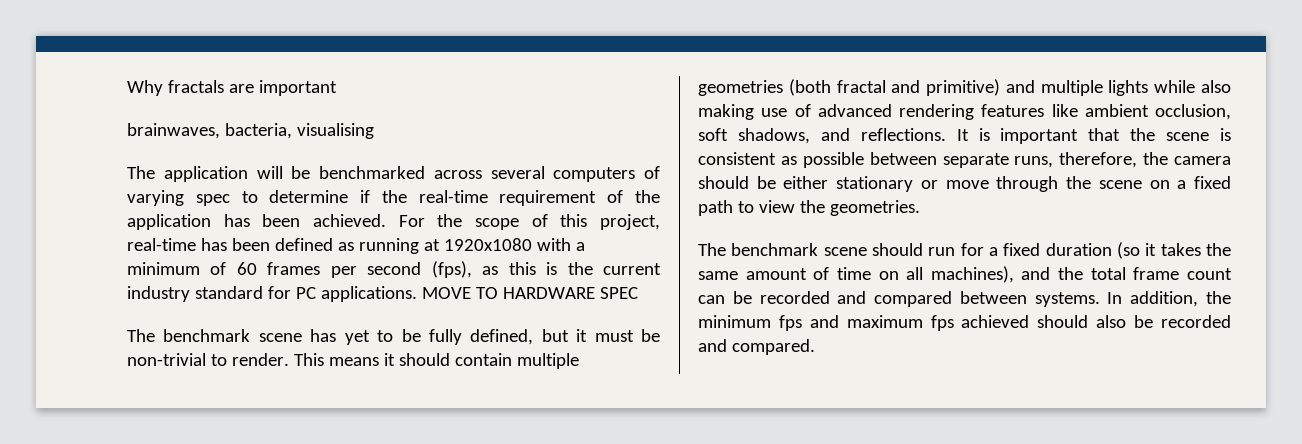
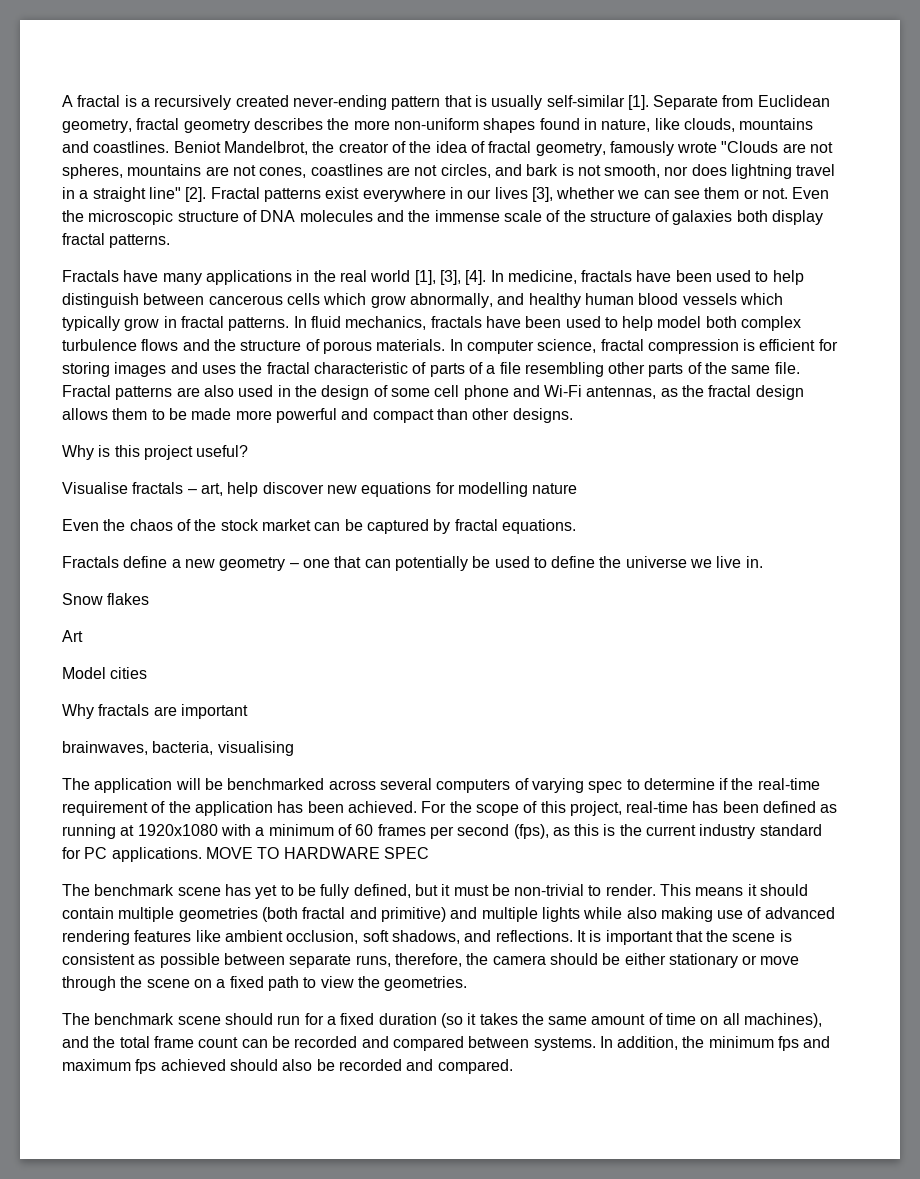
+ A fractal is a recursively created never-ending pattern that is usually self-similar [1]. Separate from Euclidean geometry, fractal geometry describes the more non-uniform shapes found in nature, like clouds, mountains and coastlines. Beniot Mandelbrot, the creator of the idea of fractal geometry, famously wrote "Clouds are not spheres, mountains are not cones, coastlines are not circles, and bark is not smooth, nor does lightning travel in a straight line" [2]. Fractal patterns exist everywhere in our lives [3], whether we can see them or not. Even the microscopic structure of DNA molecules and the immense scale of the structure of galaxies both display fractal patterns.
+ Fractals have many applications in the real world [1], [3], [4]. In medicine, fractals have been used to help distinguish between cancerous cells which grow abnormally, and healthy human blood vessels which typically grow in fractal patterns. In fluid mechanics, fractals have been used to help model both complex turbulence flows and the structure of porous materials. In computer science, fractal compression is efficient for storing images and uses the fractal characteristic of parts of a file resembling other parts of the same file. Fractal patterns are also used in the design of some cell phone and Wi-Fi antennas, as the fractal design allows them to be made more powerful and compact than other designs.
+ Why is this project useful?
+ Visualise fractals – art, help discover new equations for modelling nature
+ Even the chaos of the stock market can be captured by fractal equations.
+ Fractals define a new geometry – one that can potentially be used to define the universe we live in.
+ Snow flakes
+ Art
+ Model cities

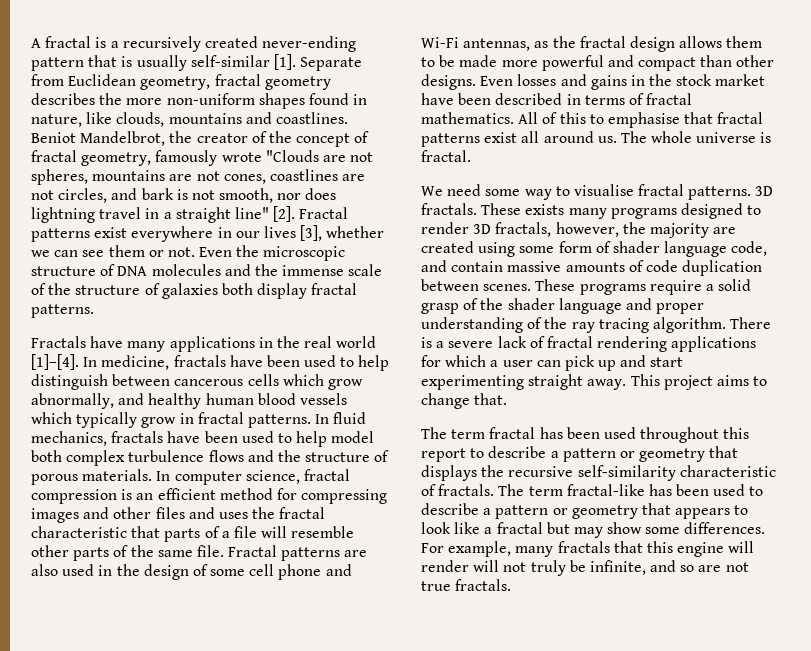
- Beniot Mandelbrot, the creator of the idea of fractal geometry, famously wrote "Clouds are not spheres, mountains are not cones, coastlines are not circles, and bark is not smooth, nor does lightning travel in a straight line" [2].
+ Beniot Mandelbrot, the creator of the concept of fractal geometry, famously wrote "Clouds are not spheres, mountains are not cones, coastlines are not circles, and bark is not smooth, nor does lightning travel in a straight line" [2].
- Fractals have many applications in the real world [1], [3], [4].
+ Fractals have many applications in the real world [1]–[4].
- In computer science, fractal compression is efficient for storing images and uses the fractal characteristic of parts of a file resembling other parts of the same file.
+ In computer science, fractal compression is an efficient method for compressing images and other files and uses the fractal characteristic that parts of a file will resemble other parts of the same file.
- Fractal patterns are also used in the design of some cell phone and Wi-Fi antennas, as the fractal design allows them to be made more powerful and compact than other designs.
- Why is this project useful?
- Visualise fractals – art, help discover new equations for modelling nature
- Even the chaos of the stock market can be captured by fractal equations.
- Fractals define a new geometry – one that can potentially be used to define the universe we live in.
- Snow flakes
- Art
- Model cities
- Why fractals are important
- brainwaves, bacteria, visualising
- The application will be benchmarked across several computers of varying spec to determine if the real-time requirement of the application has been achieved. For the scope of this project, real-time has been defined as running at 1920x1080 with a minimum of 60 frames per second (fps), as this is the current industry standard for PC applications. MOVE TO HARDWARE SPEC
- The benchmark scene has yet to be fully defined, but it must be non-trivial to render. This means it should contain multiple geometries (both fractal and primitive) and multiple lights while also making use of advanced rendering features like ambient occlusion, soft shadows, and reflections. It is important that the scene is consistent as possible between separate runs, therefore, the camera should be either stationary or move through the scene on a fixed path to view the geometries.
- The benchmark scene should run for a fixed duration (so it takes the same amount of time on all machines), and the total frame count can be recorded and compared between systems. In addition, the minimum fps and maximum fps achieved should also be recorded and compared.
+ Fractal patterns are also used in the design of some cell phone and Wi-Fi antennas, as the fractal design allows them to be made more powerful and compact than other designs. Even losses and gains in the stock market have been described in terms of fractal mathematics. All of this to emphasise that fractal patterns exist all around us. The whole universe is fractal.
+ We need some way to visualise fractal patterns. 3D fractals. These exists many programs designed to render 3D fractals, however, the majority are created using some form of shader language code, and contain massive amounts of code duplication between scenes. These programs require a solid grasp of the shader language and proper understanding of the ray tracing algorithm. There is a severe lack of fractal rendering applications for which a user can pick up and start experimenting straight away. This project aims to change that.
+ The term fractal has been used throughout this report to describe a pattern or geometry that displays the recursive self-similarity characteristic of fractals. The term fractal-like has been used to describe a pattern or geometry that appears to look like a fractal but may show some differences. For example, many fractals that this engine will render will not truly be infinite, and so are not true fractals.

